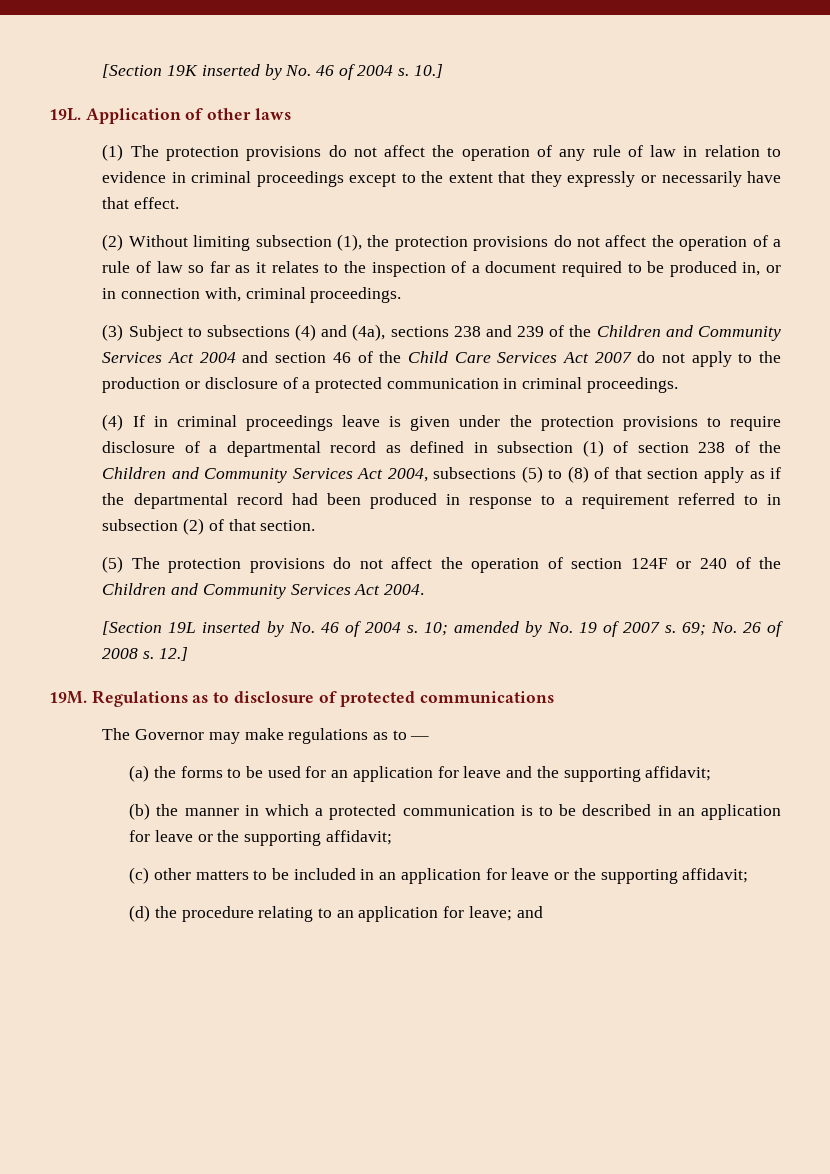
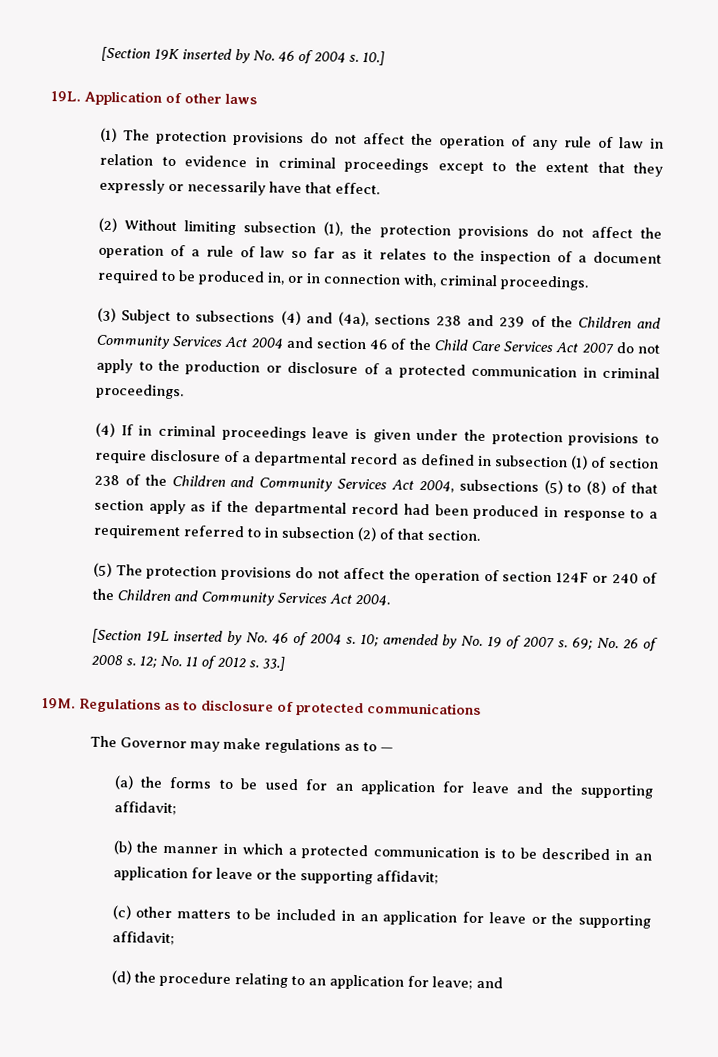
- 12.]
+ 12; No. 11 of 2012 s. 33.]

